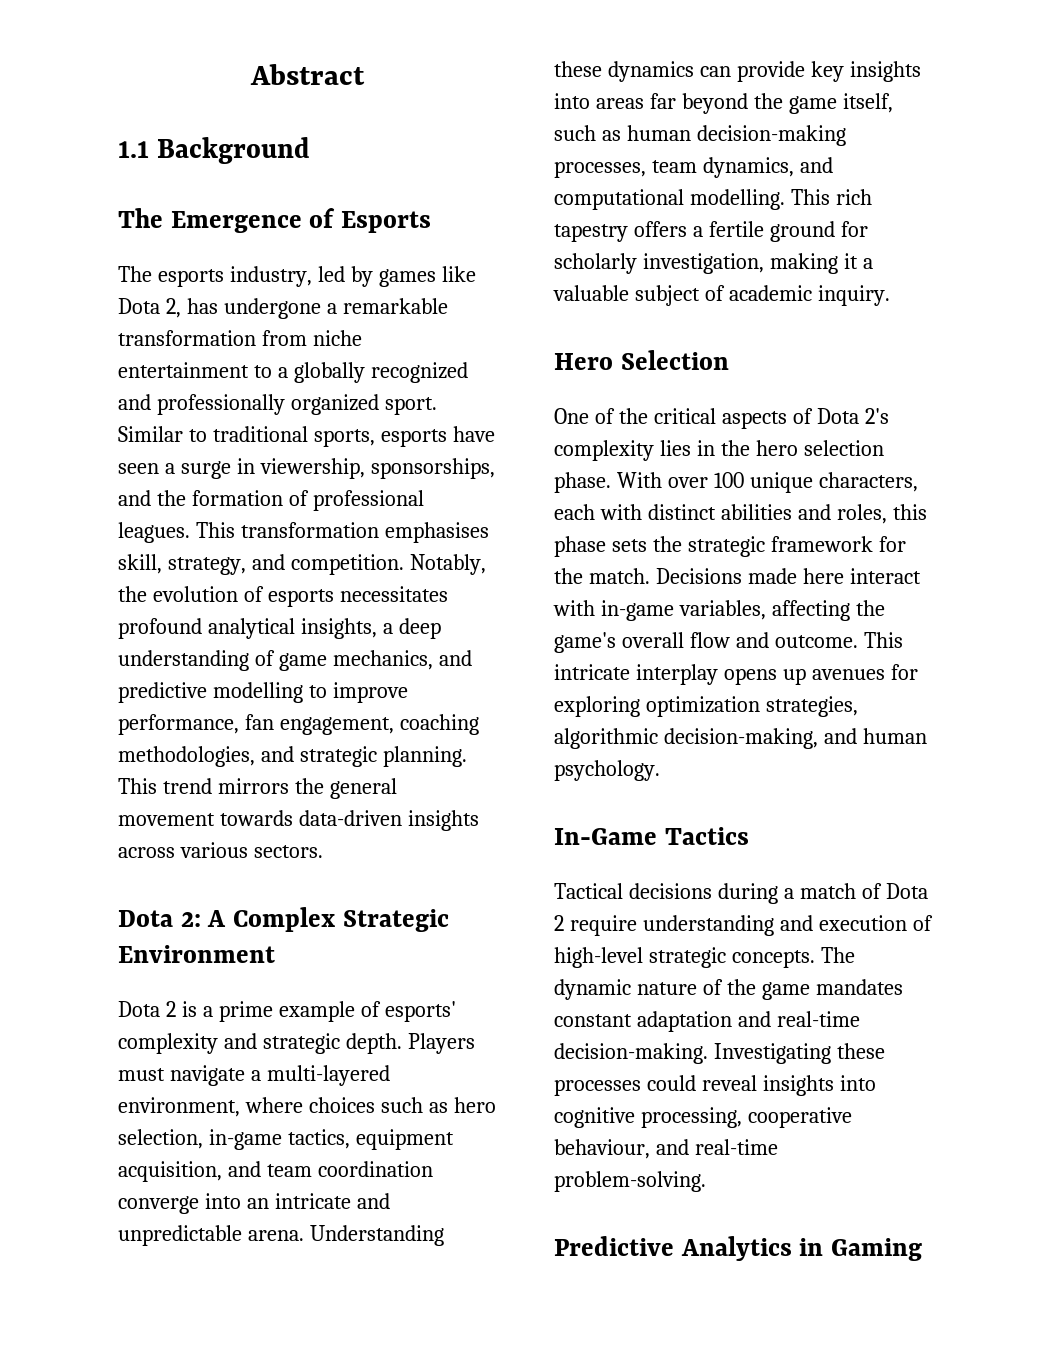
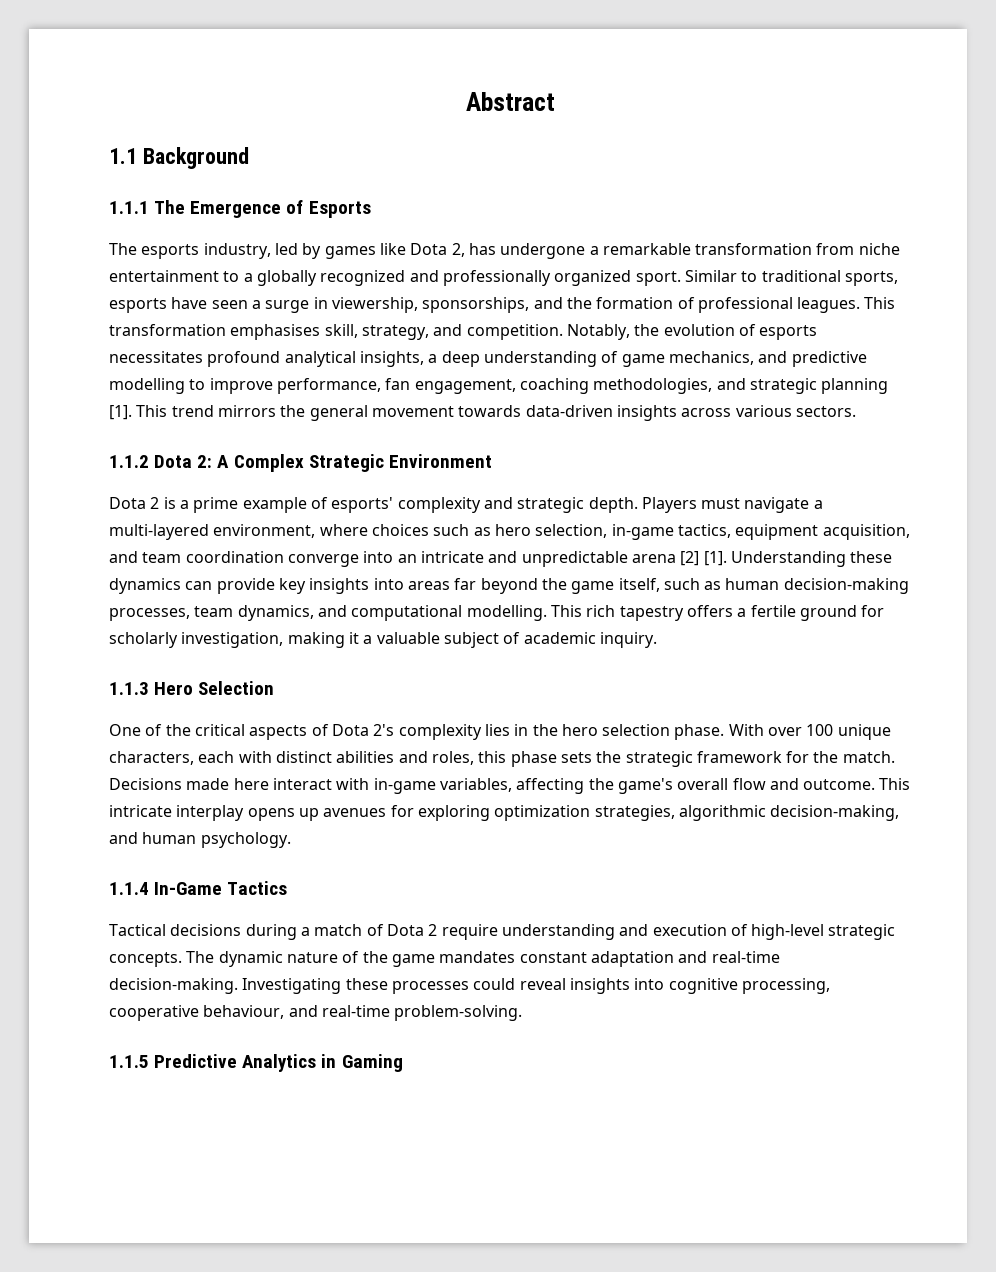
- The Emergence of Esports
+ 1.1.1 The Emergence of Esports
- Notably, the evolution of esports necessitates profound analytical insights, a deep understanding of game mechanics, and predictive modelling to improve performance, fan engagement, coaching methodologies, and strategic planning.
+ Notably, the evolution of esports necessitates profound analytical insights, a deep understanding of game mechanics, and predictive modelling to improve performance, fan engagement, coaching methodologies, and strategic planning [1].
- Dota 2: A Complex Strategic Environment
+ 1.1.2 Dota 2: A Complex Strategic Environment
- Players must navigate a multi-layered environment, where choices such as hero selection, in-game tactics, equipment acquisition, and team coordination converge into an intricate and unpredictable arena.
+ Players must navigate a multi-layered environment, where choices such as hero selection, in-game tactics, equipment acquisition, and team coordination converge into an intricate and unpredictable arena [2] [1].
- Hero Selection
+ 1.1.3 Hero Selection
- In-Game Tactics
+ 1.1.4 In-Game Tactics
- Predictive Analytics in Gaming
+ 1.1.5 Predictive Analytics in Gaming

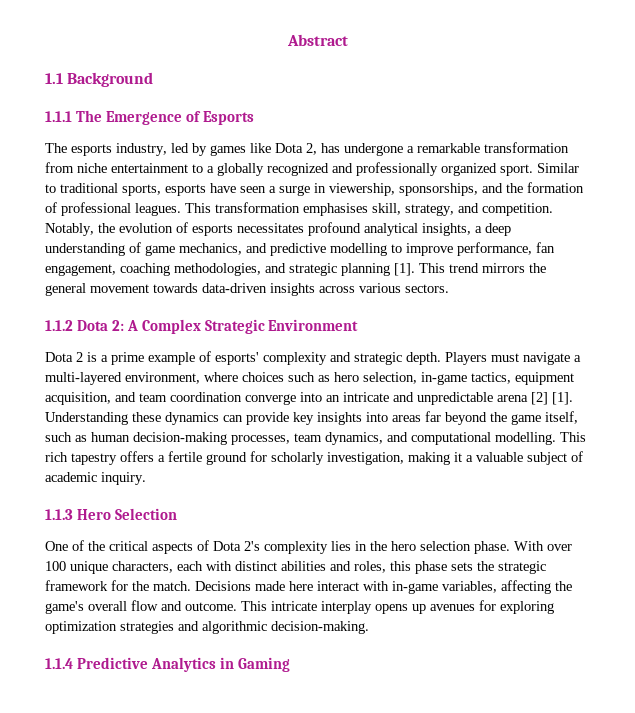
- This intricate interplay opens up avenues for exploring optimization strategies, algorithmic decision-making, and human psychology.
- 1.1.4 In-Game Tactics
- Tactical decisions during a match of Dota 2 require understanding and execution of high-level strategic concepts. The dynamic nature of the game mandates constant adaptation and real-time decision-making. Investigating these processes could reveal insights into cognitive processing, cooperative behaviour, and real-time problem-solving.
- 1.1.5 Predictive Analytics in Gaming
+ This intricate interplay opens up avenues for exploring optimization strategies and algorithmic decision-making.
+ 1.1.4 Predictive Analytics in Gaming

